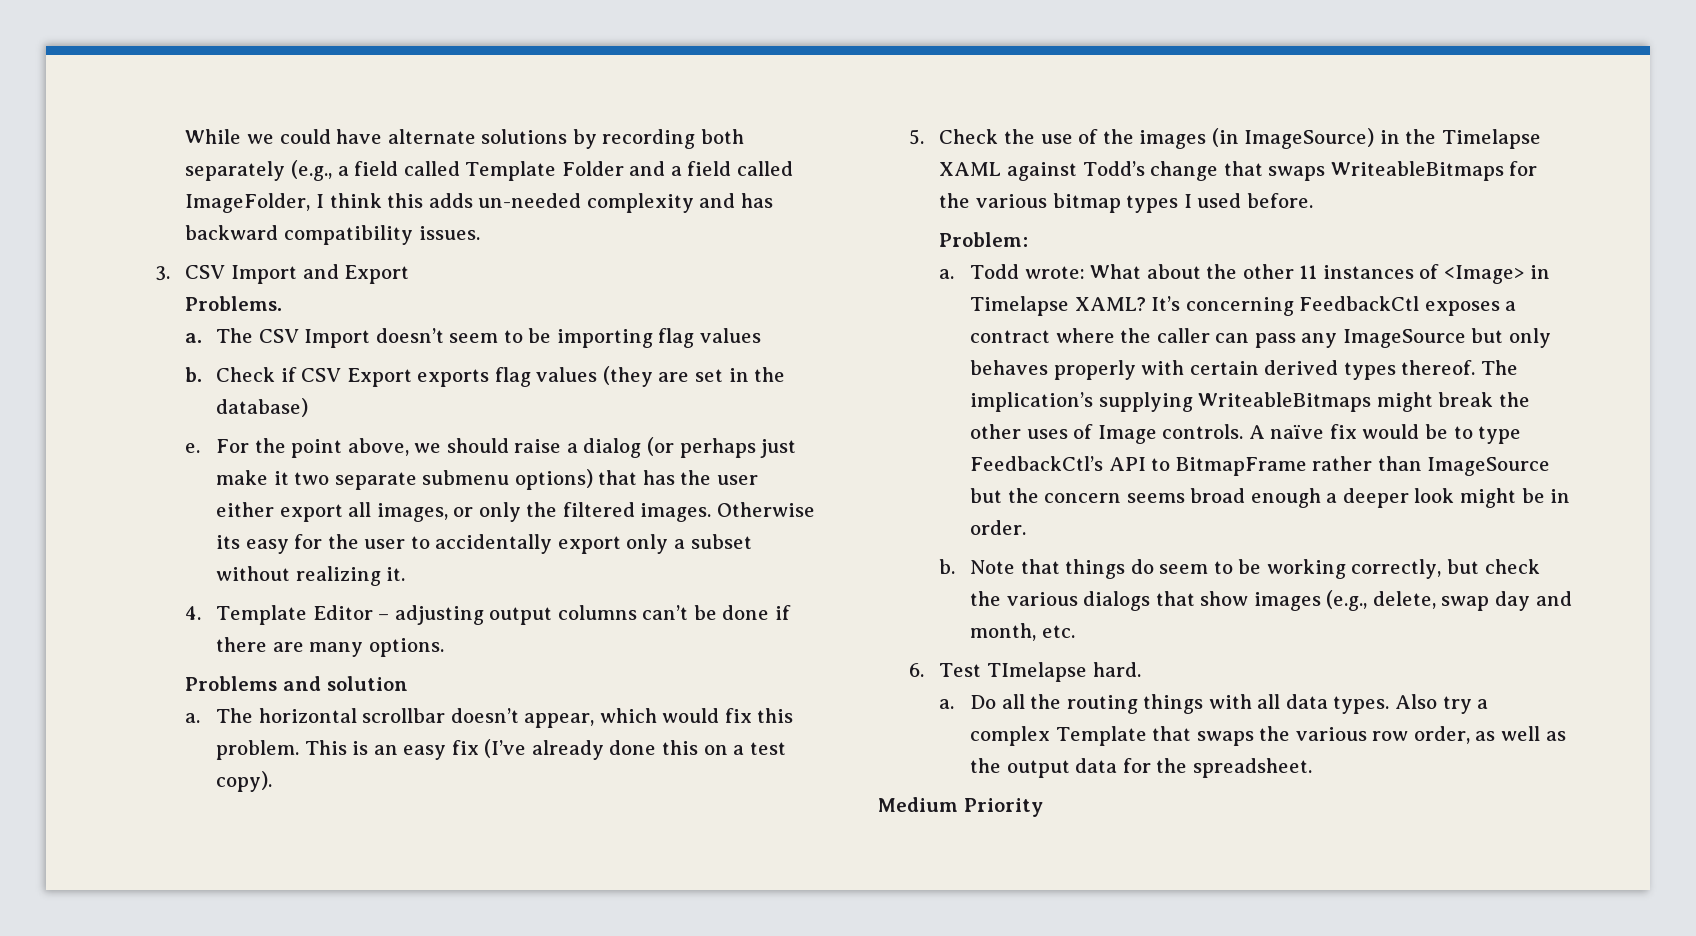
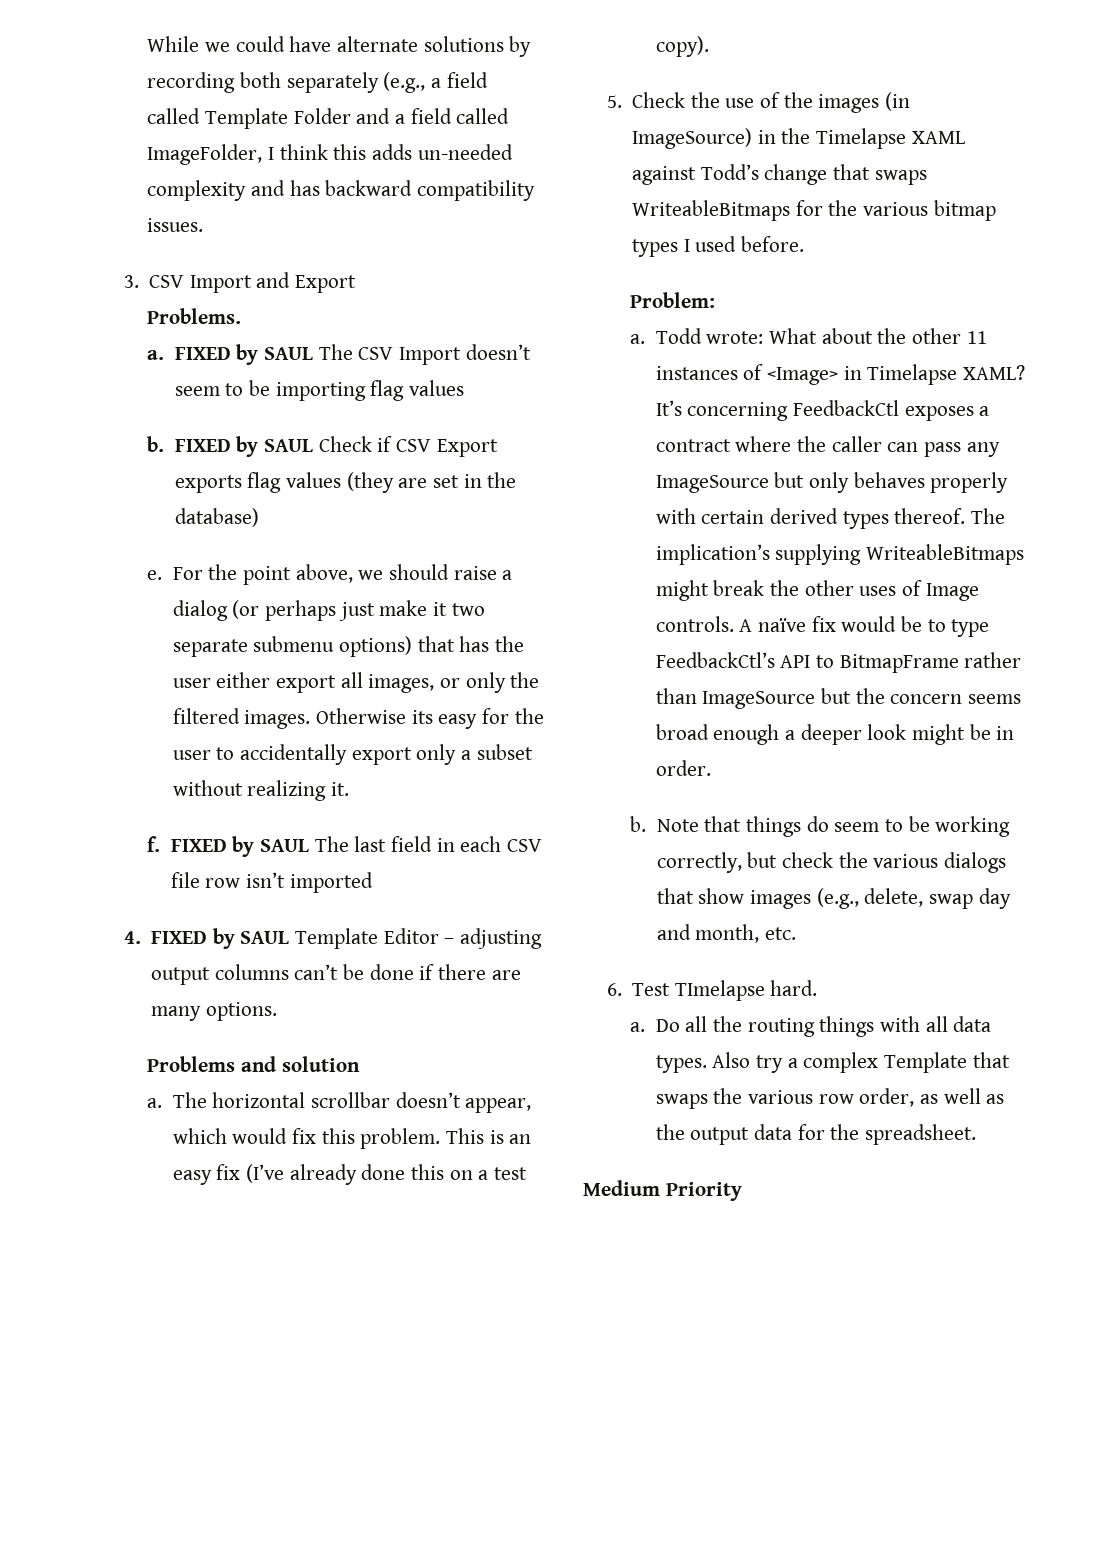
- The CSV Import doesn’t seem to be importing flag values
+ FIXED by SAUL The CSV Import doesn’t seem to be importing flag values
- Check if CSV Export exports flag values (they are set in the database)
+ FIXED by SAUL Check if CSV Export exports flag values (they are set in the database)
- 4. Template Editor – adjusting output columns can’t be done if there are many options.
+ f. FIXED by SAUL The last field in each CSV file row isn’t imported
+ 4. FIXED by SAUL Template Editor – adjusting output columns can’t be done if there are many options.

